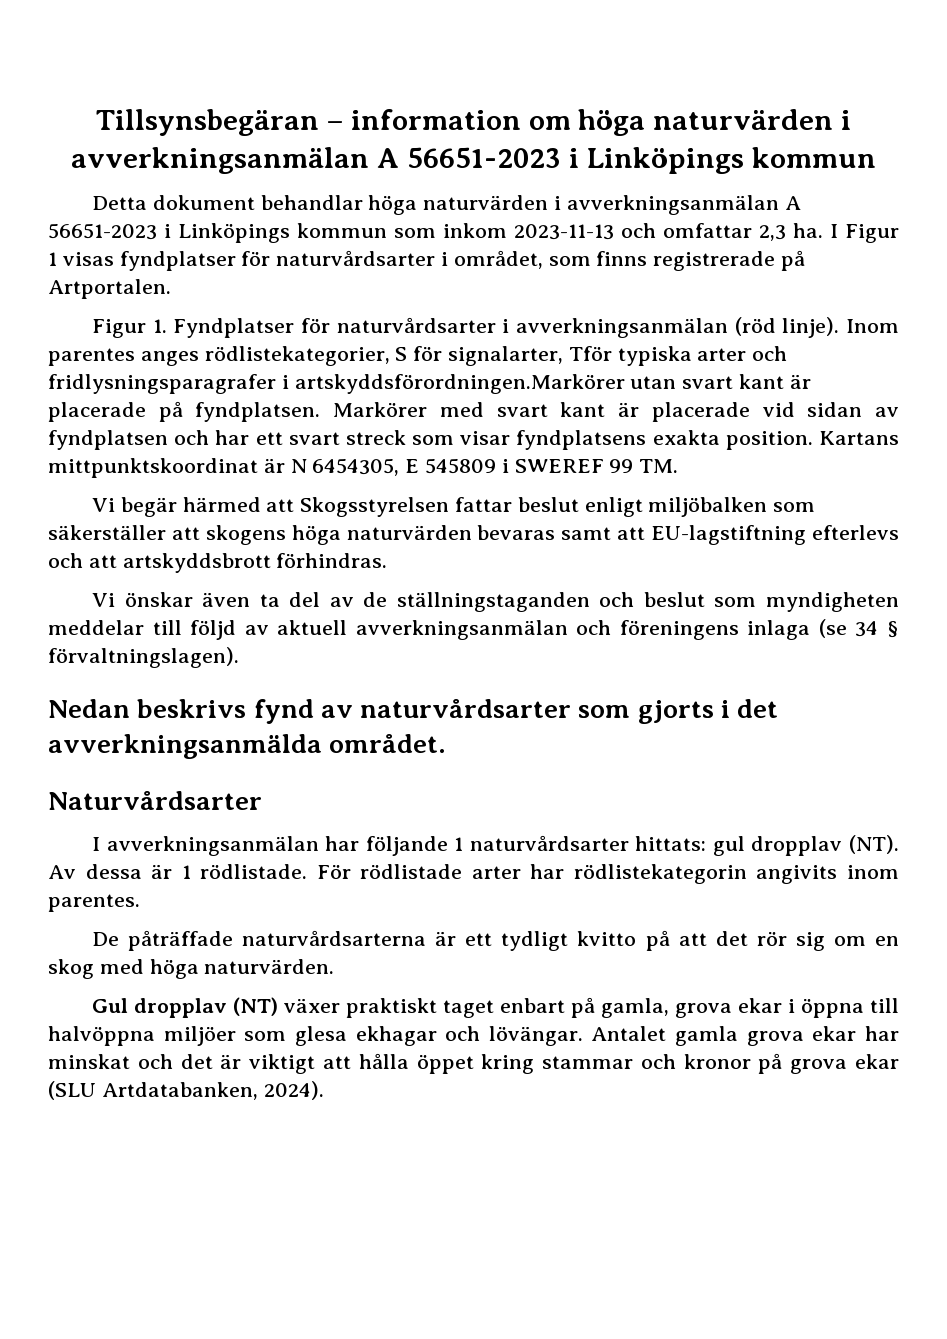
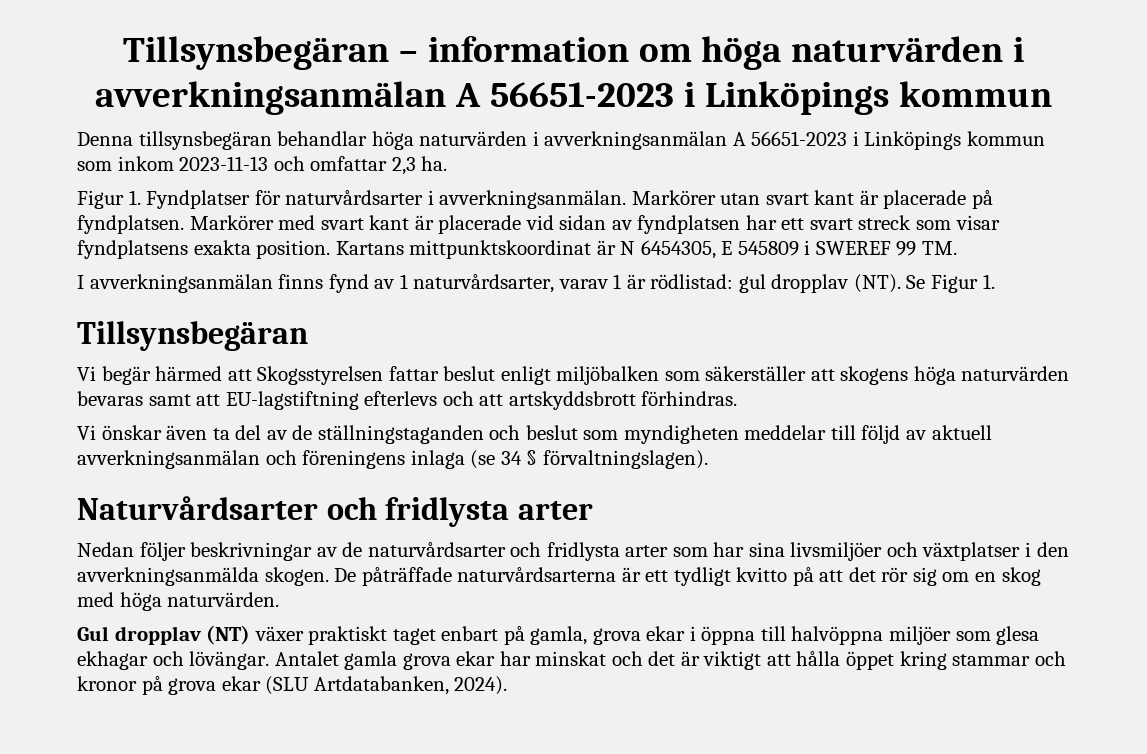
- Detta dokument behandlar höga naturvärden i avverkningsanmälan A 56651-2023 i Linköpings kommun som inkom 2023-11-13 och omfattar 2,3 ha. I Figur 1 visas fyndplatser för naturvårdsarter i området, som finns registrerade på Artportalen.
+ Denna tillsynsbegäran behandlar höga naturvärden i avverkningsanmälan A 56651-2023 i Linköpings kommun som inkom 2023-11-13 och omfattar 2,3 ha.
- Figur 1. Fyndplatser för naturvårdsarter i avverkningsanmälan (röd linje). Inom parentes anges rödlistekategorier, S för signalarter, Tför typiska arter och fridlysningsparagrafer i artskyddsförordningen.Markörer utan svart kant är placerade på fyndplatsen.
+ Figur 1. Fyndplatser för naturvårdsarter i avverkningsanmälan. Markörer utan svart kant är placerade på fyndplatsen.
- Markörer med svart kant är placerade vid sidan av fyndplatsen och har ett svart streck som visar fyndplatsens exakta position.
+ Markörer med svart kant är placerade vid sidan av fyndplatsen har ett svart streck som visar fyndplatsens exakta position.
+ I avverkningsanmälan finns fynd av 1 naturvårdsarter, varav 1 är rödlistad: gul dropplav (NT). Se Figur 1.
+ Tillsynsbegäran
- Nedan beskrivs fynd av naturvårdsarter som gjorts i det avverkningsanmälda området.
- Naturvårdsarter
- I avverkningsanmälan har följande 1 naturvårdsarter hittats: gul dropplav (NT). Av dessa är 1 rödlistade. För rödlistade arter har rödlistekategorin angivits inom parentes.
- De påträffade naturvårdsarterna är ett tydligt kvitto på att det rör sig om en skog med höga naturvärden.
+ Naturvårdsarter och fridlysta arter
+ Nedan följer beskrivningar av de naturvårdsarter och fridlysta arter som har sina livsmiljöer och växtplatser i den avverkningsanmälda skogen. De påträffade naturvårdsarterna är ett tydligt kvitto på att det rör sig om en skog med höga naturvärden.

